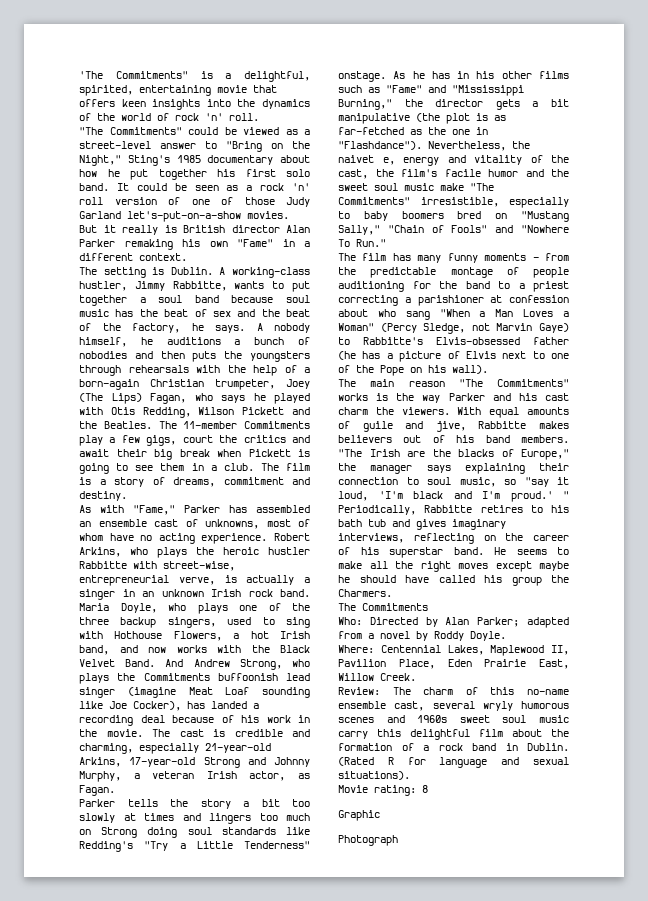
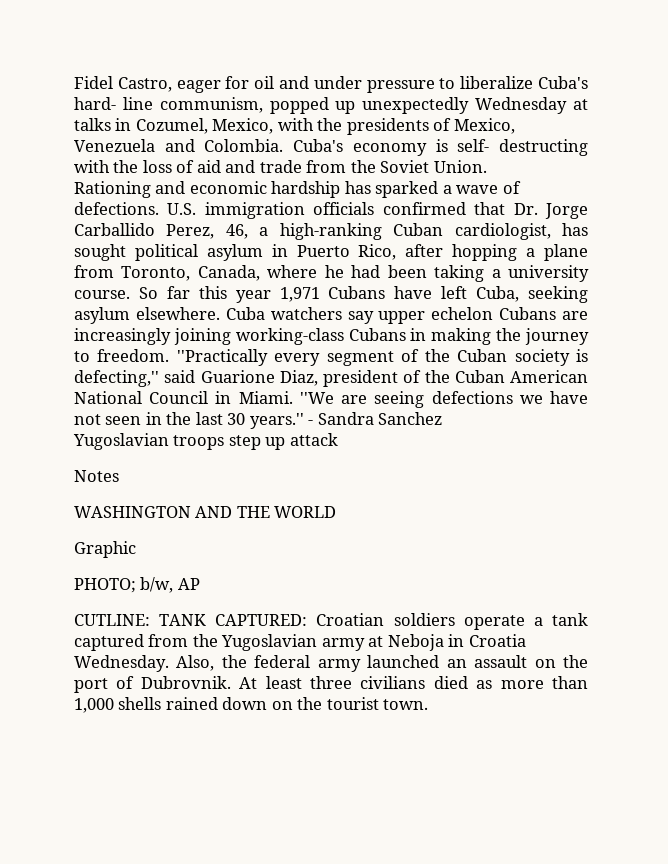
- 'The Commitments" is a delightful, spirited, entertaining movie that offers keen insights into the dynamics of the world of rock 'n' roll.
- "The Commitments" could be viewed as a street-level answer to "Bring on the Night," Sting's 1985 documentary about how he put together his first solo band. It could be seen as a rock 'n' roll version of one of those Judy Garland let's-put-on-a-show movies. But it really is British director Alan Parker remaking his own "Fame" in a different context.
- The setting is Dublin. A working-class hustler, Jimmy Rabbitte, wants to put together a soul band because soul music has the beat of sex and the beat of the factory, he says. A nobody himself, he auditions a bunch of nobodies and then puts the youngsters through rehearsals with the help of a born-again Christian trumpeter, Joey (The Lips) Fagan, who says he played with Otis Redding, Wilson Pickett and the Beatles. The 11-member Commitments play a few gigs, court the critics and await their big break when Pickett is going to see them in a club. The film is a story of dreams, commitment and destiny.
- As with "Fame," Parker has assembled an ensemble cast of unknowns, most of whom have no acting experience. Robert Arkins, who plays the heroic hustler Rabbitte with street-wise, entrepreneurial verve, is actually a singer in an unknown Irish rock band. Maria Doyle, who plays one of the three backup singers, used to sing with Hothouse Flowers, a hot Irish band, and now works with the Black Velvet Band. And Andrew Strong, who plays the Commitments buffoonish lead singer (imagine Meat Loaf sounding like Joe Cocker), has landed a recording deal because of his work in the movie. The cast is credible and charming, especially 21-year-old Arkins, 17-year-old Strong and Johnny Murphy, a veteran Irish actor, as Fagan.
- Parker tells the story a bit too slowly at times and lingers too much on Strong doing soul standards like Redding's "Try a Little Tenderness" onstage. As he has in his other films such as "Fame" and "Mississippi Burning," the director gets a bit manipulative (the plot is as far-fetched as the one in "Flashdance"). Nevertheless, the naivet e, energy and vitality of the cast, the film's facile humor and the sweet soul music make "The Commitments" irresistible, especially to baby boomers bred on "Mustang Sally," "Chain of Fools" and "Nowhere To Run."
- The film has many funny moments - from the predictable montage of people auditioning for the band to a priest correcting a parishioner at confession about who sang "When a Man Loves a Woman" (Percy Sledge, not Marvin Gaye) to Rabbitte's Elvis-obsessed father (he has a picture of Elvis next to one of the Pope on his wall).
- The main reason "The Commitments" works is the way Parker and his cast charm the viewers. With equal amounts of guile and jive, Rabbitte makes believers out of his band members. "The Irish are the blacks of Europe," the manager says explaining their connection to soul music, so "say it loud, 'I'm black and I'm proud.' " Periodically, Rabbitte retires to his bath tub and gives imaginary interviews, reflecting on the career of his superstar band. He seems to make all the right moves except maybe he should have called his group the Charmers.
- The Commitments
- Who: Directed by Alan Parker; adapted from a novel by Roddy Doyle.
- Where: Centennial Lakes, Maplewood II, Pavilion Place, Eden Prairie East, Willow Creek.
- Review: The charm of this no-name ensemble cast, several wryly humorous scenes and 1960s sweet soul music carry this delightful film about the formation of a rock band in Dublin. (Rated R for language and sexual situations).
- Movie rating: 8
+ Fidel Castro, eager for oil and under pressure to liberalize Cuba's hard- line communism, popped up unexpectedly Wednesday at talks in Cozumel, Mexico, with the presidents of Mexico, Venezuela and Colombia. Cuba's economy is self- destructing with the loss of aid and trade from the Soviet Union.
+ Rationing and economic hardship has sparked a wave of defections. U.S. immigration officials confirmed that Dr. Jorge Carballido Perez, 46, a high-ranking Cuban cardiologist, has sought political asylum in Puerto Rico, after hopping a plane from Toronto, Canada, where he had been taking a university course. So far this year 1,971 Cubans have left Cuba, seeking asylum elsewhere. Cuba watchers say upper echelon Cubans are increasingly joining working-class Cubans in making the journey to freedom. ''Practically every segment of the Cuban society is defecting,'' said Guarione Diaz, president of the Cuban American National Council in Miami. ''We are seeing defections we have not seen in the last 30 years.'' - Sandra Sanchez
+ Yugoslavian troops step up attack
+ Notes
+ WASHINGTON AND THE WORLD
  Graphic
- Photograph
+ PHOTO; b/w, AP
+ CUTLINE: TANK CAPTURED: Croatian soldiers operate a tank captured from the Yugoslavian army at Neboja in Croatia Wednesday. Also, the federal army launched an assault on the port of Dubrovnik. At least three civilians died as more than 1,000 shells rained down on the tourist town.

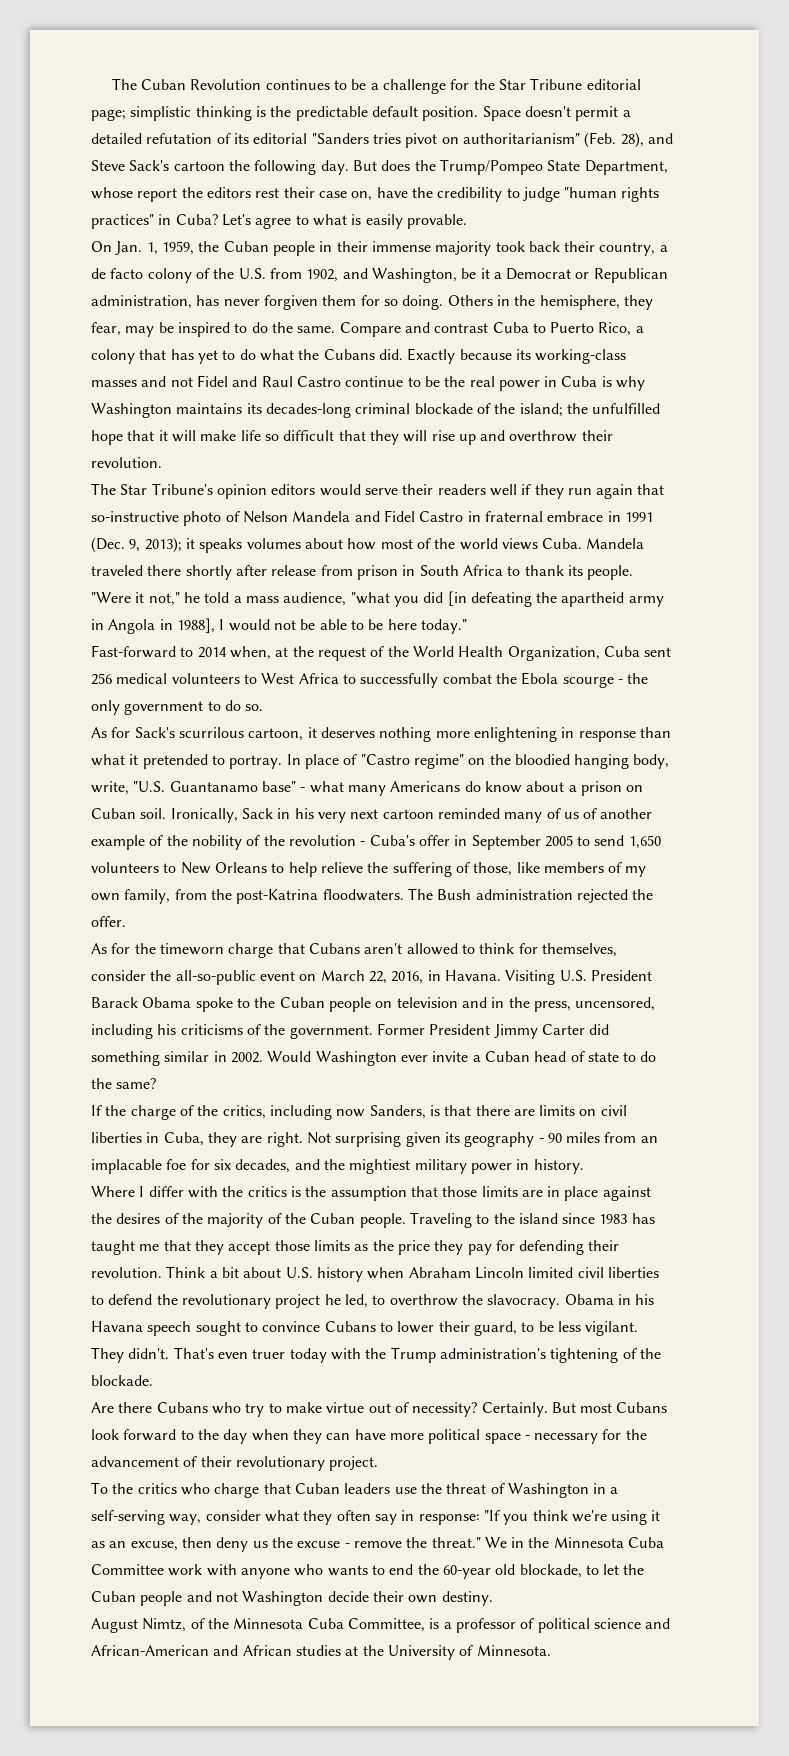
- Fidel Castro, eager for oil and under pressure to liberalize Cuba's hard- line communism, popped up unexpectedly Wednesday at talks in Cozumel, Mexico, with the presidents of Mexico, Venezuela and Colombia. Cuba's economy is self- destructing with the loss of aid and trade from the Soviet Union.
- Rationing and economic hardship has sparked a wave of defections. U.S. immigration officials confirmed that Dr. Jorge Carballido Perez, 46, a high-ranking Cuban cardiologist, has sought political asylum in Puerto Rico, after hopping a plane from Toronto, Canada, where he had been taking a university course. So far this year 1,971 Cubans have left Cuba, seeking asylum elsewhere. Cuba watchers say upper echelon Cubans are increasingly joining working-class Cubans in making the journey to freedom. ''Practically every segment of the Cuban society is defecting,'' said Guarione Diaz, president of the Cuban American National Council in Miami. ''We are seeing defections we have not seen in the last 30 years.'' - Sandra Sanchez
- Yugoslavian troops step up attack
- Notes
- WASHINGTON AND THE WORLD
- Graphic
- PHOTO; b/w, AP
- CUTLINE: TANK CAPTURED: Croatian soldiers operate a tank captured from the Yugoslavian army at Neboja in Croatia Wednesday. Also, the federal army launched an assault on the port of Dubrovnik. At least three civilians died as more than 1,000 shells rained down on the tourist town.
+ The Cuban Revolution continues to be a challenge for the Star Tribune editorial page; simplistic thinking is the predictable default position. Space doesn't permit a detailed refutation of its editorial "Sanders tries pivot on authoritarianism" (Feb. 28), and Steve Sack's cartoon the following day. But does the Trump/Pompeo State Department, whose report the editors rest their case on, have the credibility to judge "human rights practices" in Cuba? Let's agree to what is easily provable.
+ On Jan. 1, 1959, the Cuban people in their immense majority took back their country, a de facto colony of the U.S. from 1902, and Washington, be it a Democrat or Republican administration, has never forgiven them for so doing. Others in the hemisphere, they fear, may be inspired to do the same. Compare and contrast Cuba to Puerto Rico, a colony that has yet to do what the Cubans did. Exactly because its working-class masses and not Fidel and Raul Castro continue to be the real power in Cuba is why Washington maintains its decades-long criminal blockade of the island; the unfulfilled hope that it will make life so difficult that they will rise up and overthrow their revolution.
+ The Star Tribune's opinion editors would serve their readers well if they run again that so-instructive photo of Nelson Mandela and Fidel Castro in fraternal embrace in 1991 (Dec. 9, 2013); it speaks volumes about how most of the world views Cuba. Mandela traveled there shortly after release from prison in South Africa to thank its people. "Were it not," he told a mass audience, "what you did [in defeating the apartheid army in Angola in 1988], I would not be able to be here today."
+ Fast-forward to 2014 when, at the request of the World Health Organization, Cuba sent 256 medical volunteers to West Africa to successfully combat the Ebola scourge - the only government to do so.
+ As for Sack's scurrilous cartoon, it deserves nothing more enlightening in response than what it pretended to portray. In place of "Castro regime" on the bloodied hanging body, write, "U.S. Guantanamo base" - what many Americans do know about a prison on Cuban soil. Ironically, Sack in his very next cartoon reminded many of us of another example of the nobility of the revolution - Cuba's offer in September 2005 to send 1,650 volunteers to New Orleans to help relieve the suffering of those, like members of my own family, from the post-Katrina floodwaters. The Bush administration rejected the offer.
+ As for the timeworn charge that Cubans aren't allowed to think for themselves, consider the all-so-public event on March 22, 2016, in Havana. Visiting U.S. President Barack Obama spoke to the Cuban people on television and in the press, uncensored, including his criticisms of the government. Former President Jimmy Carter did something similar in 2002. Would Washington ever invite a Cuban head of state to do the same?
+ If the charge of the critics, including now Sanders, is that there are limits on civil liberties in Cuba, they are right. Not surprising given its geography - 90 miles from an implacable foe for six decades, and the mightiest military power in history.
+ Where I differ with the critics is the assumption that those limits are in place against the desires of the majority of the Cuban people. Traveling to the island since 1983 has taught me that they accept those limits as the price they pay for defending their revolution. Think a bit about U.S. history when Abraham Lincoln limited civil liberties to defend the revolutionary project he led, to overthrow the slavocracy. Obama in his Havana speech sought to convince Cubans to lower their guard, to be less vigilant. They didn't. That's even truer today with the Trump administration's tightening of the blockade.
+ Are there Cubans who try to make virtue out of necessity? Certainly. But most Cubans look forward to the day when they can have more political space - necessary for the advancement of their revolutionary project.
+ To the critics who charge that Cuban leaders use the threat of Washington in a self-serving way, consider what they often say in response: "If you think we're using it as an excuse, then deny us the excuse - remove the threat." We in the Minnesota Cuba Committee work with anyone who wants to end the 60-year old blockade, to let the Cuban people and not Washington decide their own destiny.
+ August Nimtz, of the Minnesota Cuba Committee, is a professor of political science and African-American and African studies at the University of Minnesota.

